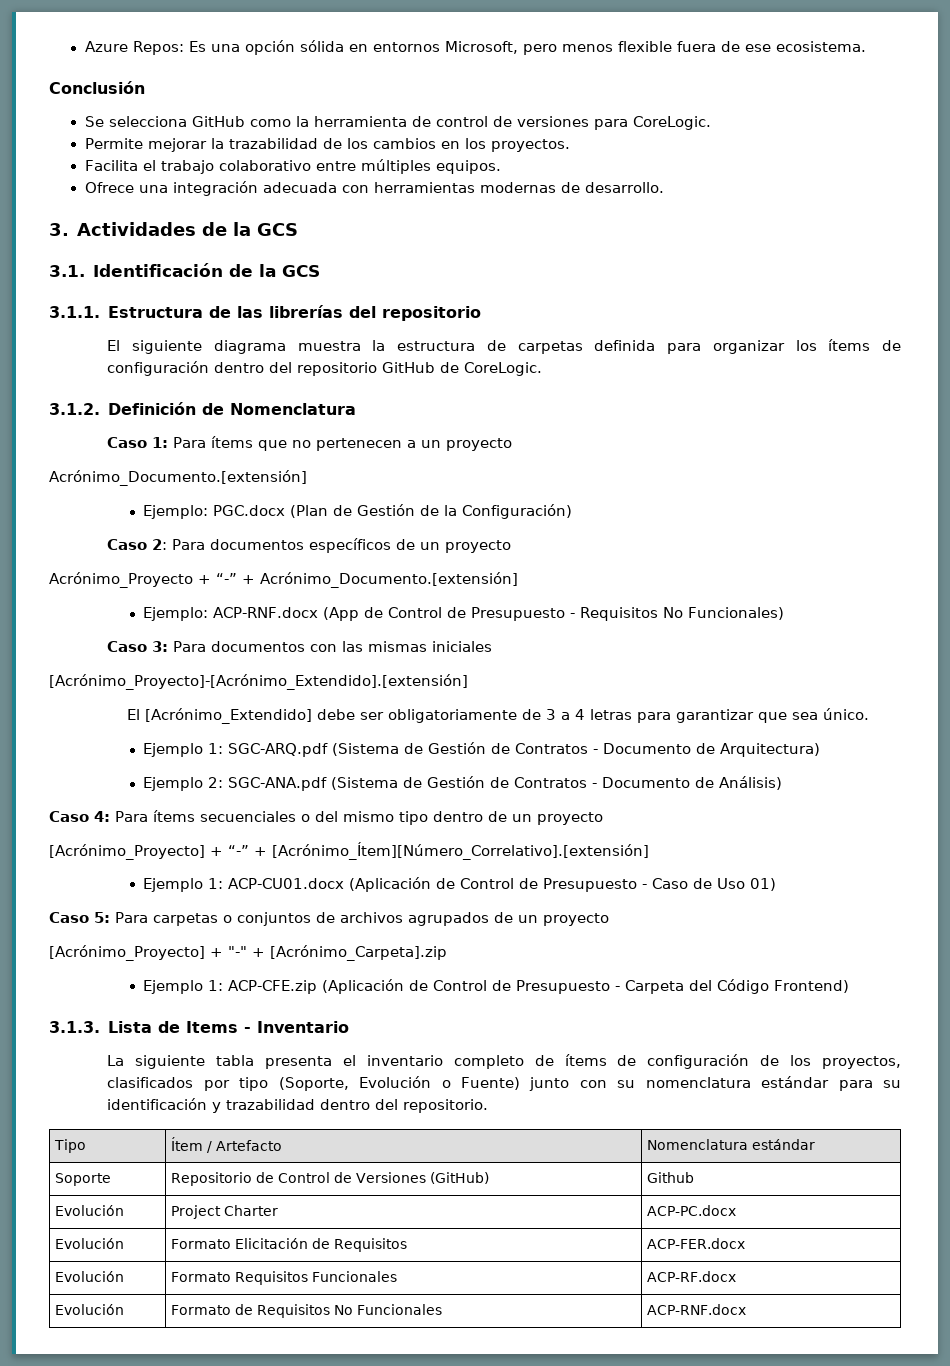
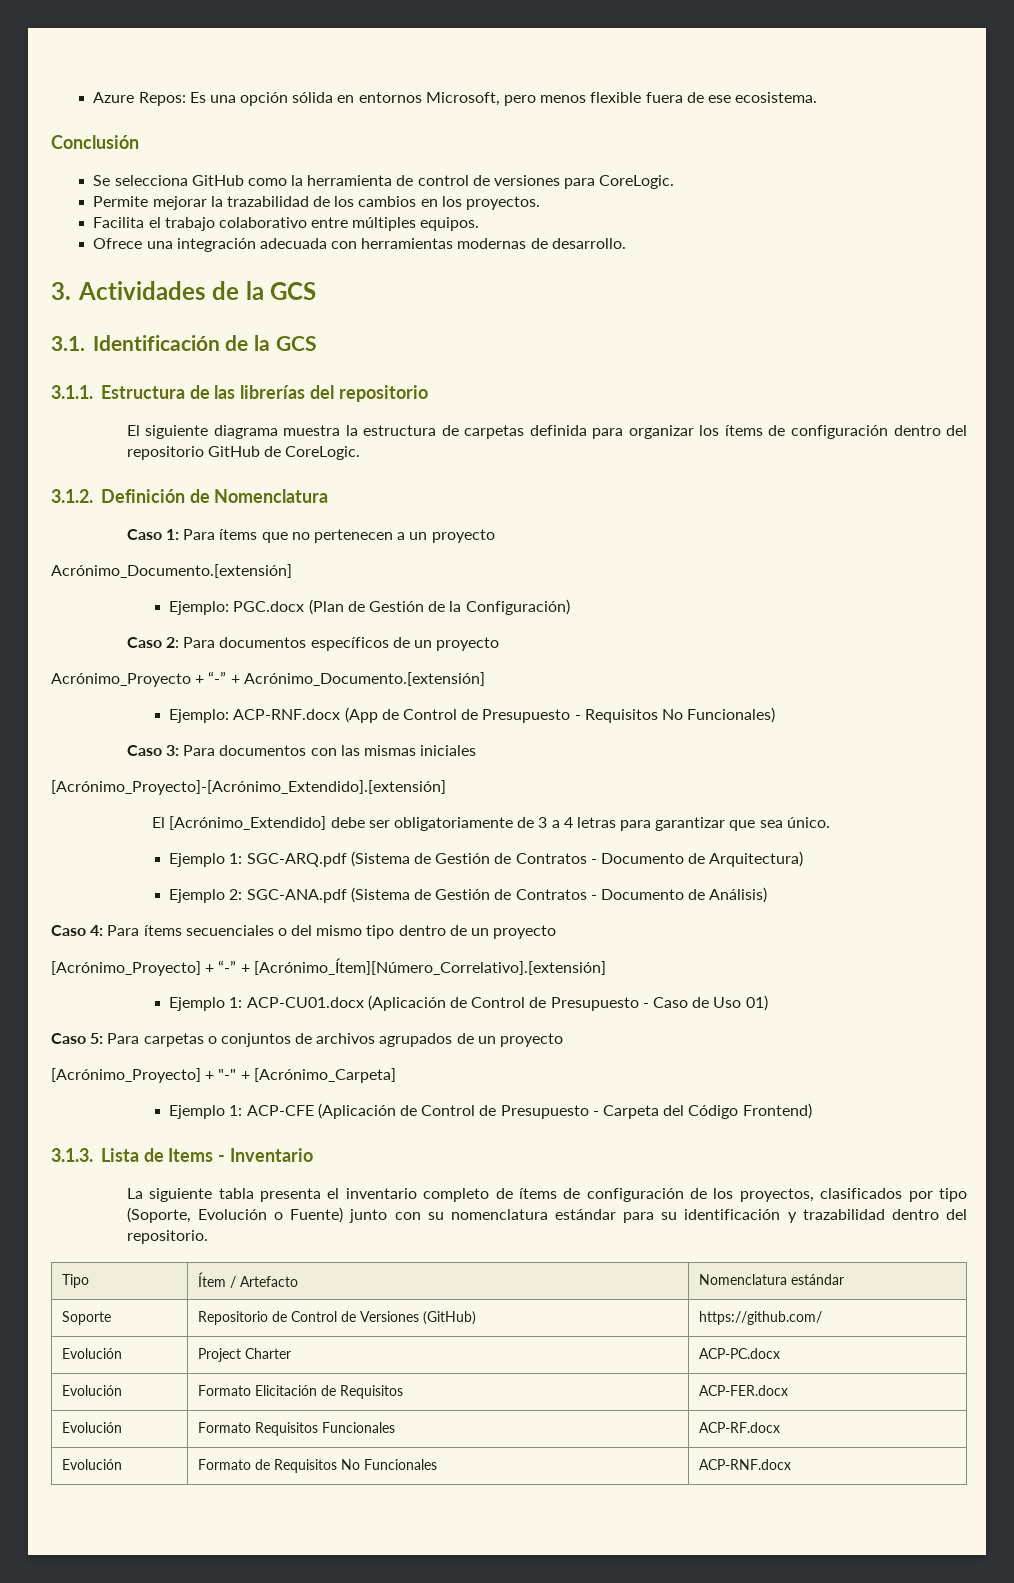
- [Acrónimo_Proyecto] + "-" + [Acrónimo_Carpeta].zip
- Ejemplo 1: ACP-CFE.zip (Aplicación de Control de Presupuesto - Carpeta del Código Frontend)
+ [Acrónimo_Proyecto] + "-" + [Acrónimo_Carpeta]
+ Ejemplo 1: ACP-CFE (Aplicación de Control de Presupuesto - Carpeta del Código Frontend)
- Soporte | Repositorio de Control de Versiones (GitHub) | Github
+ Soporte | Repositorio de Control de Versiones (GitHub) | https://github.com/

